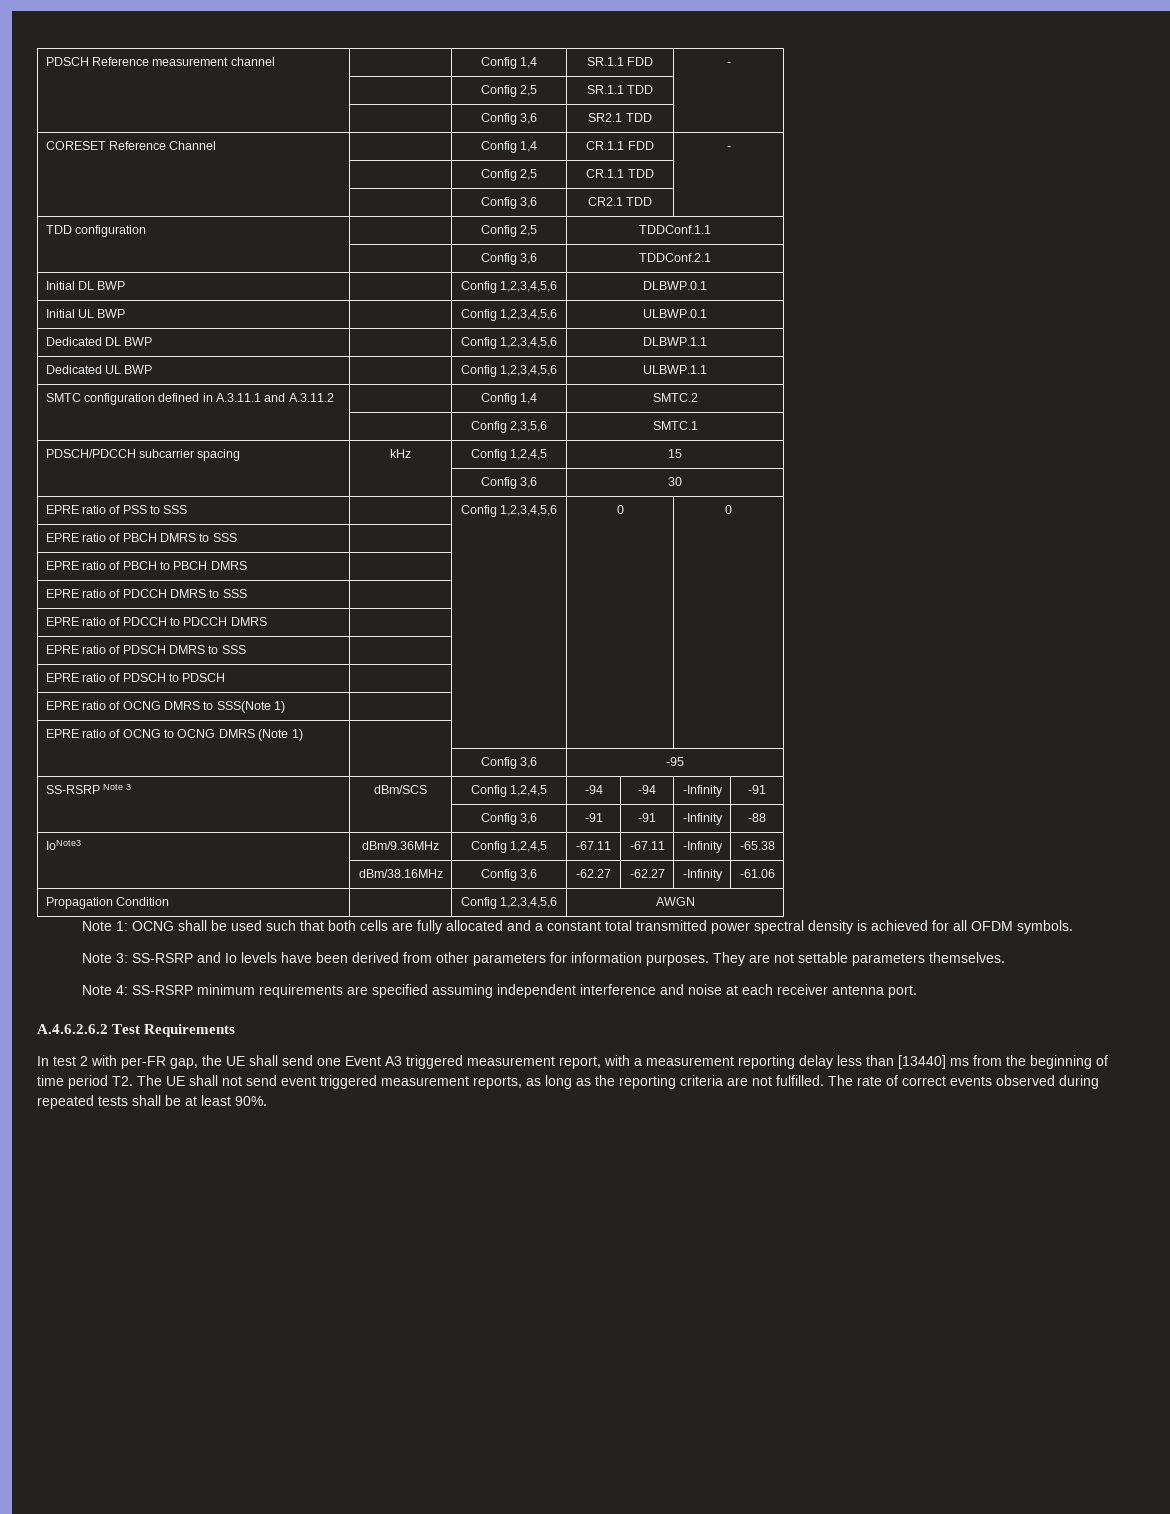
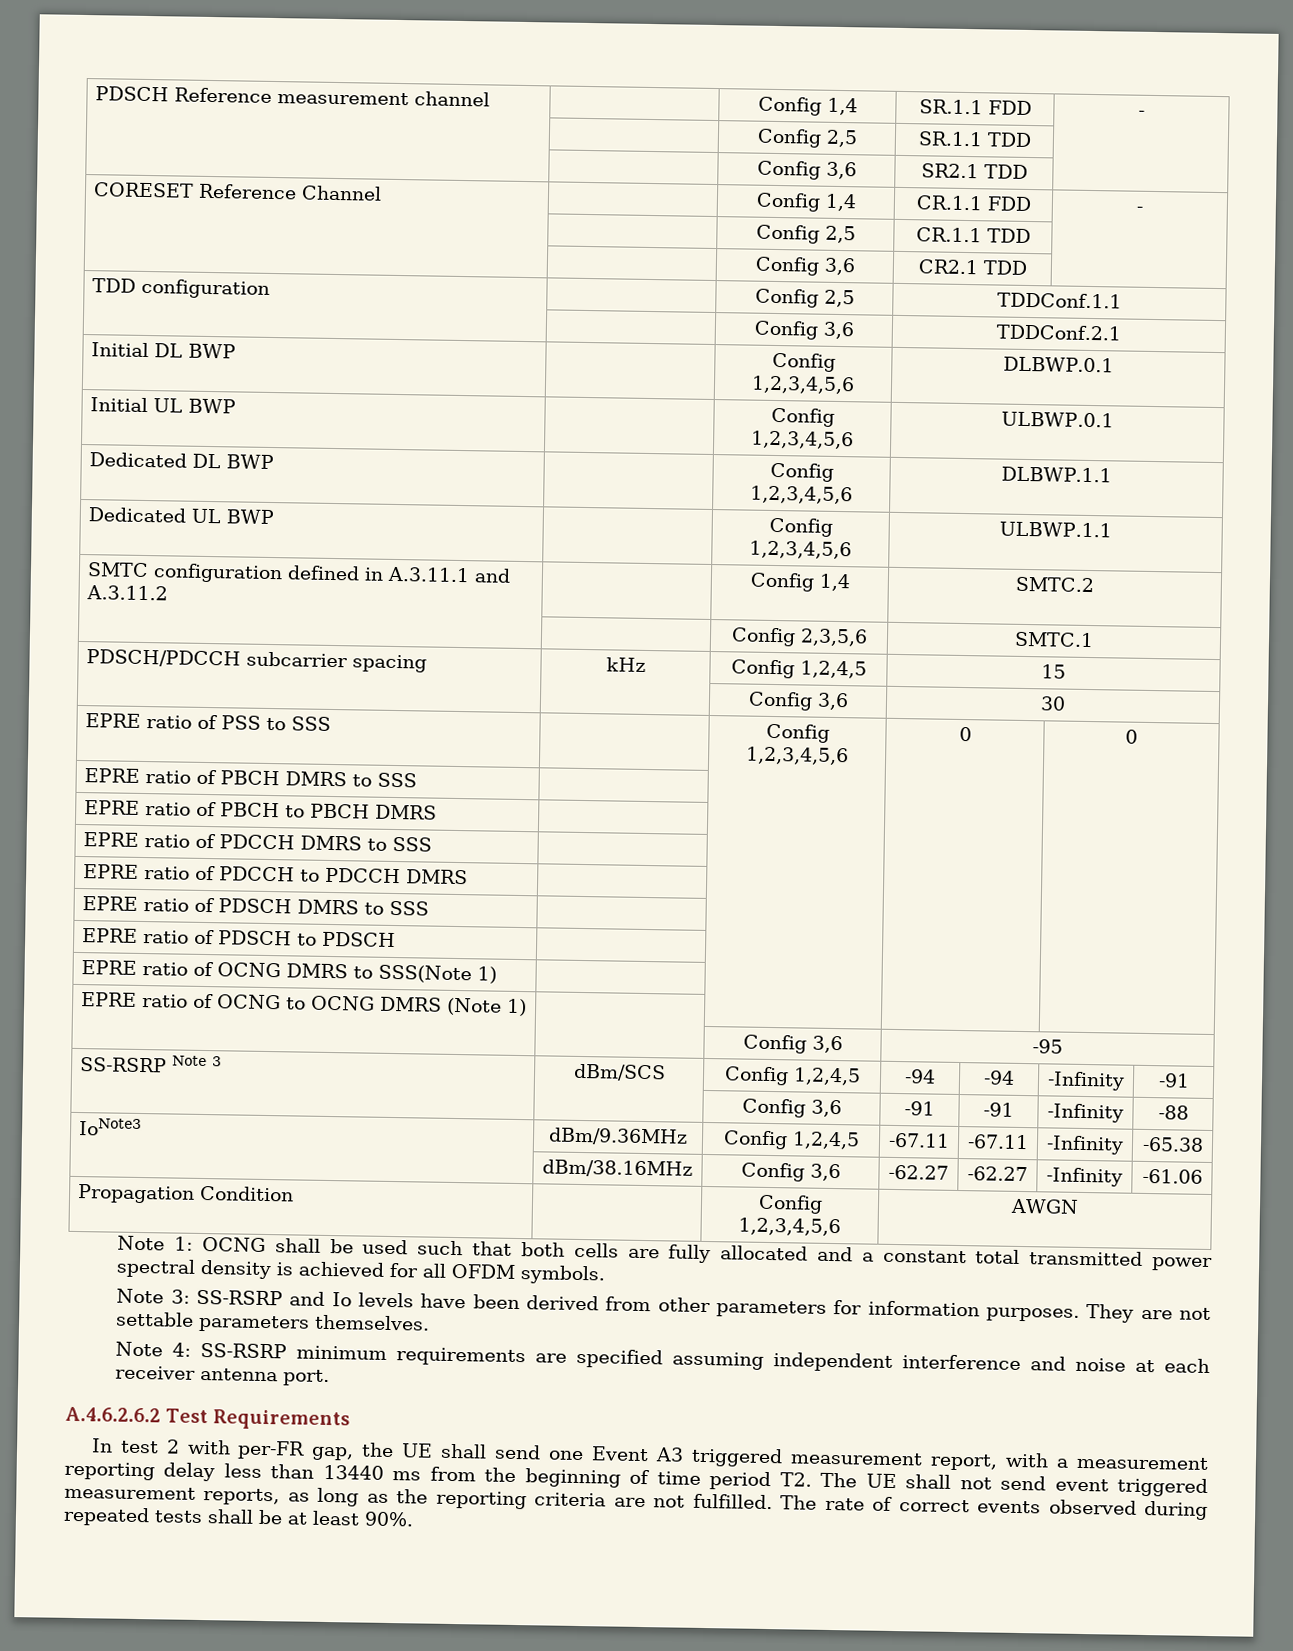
- In test 2 with per-FR gap, the UE shall send one Event A3 triggered measurement report, with a measurement reporting delay less than [13440] ms from the beginning of time period T2. The UE shall not send event triggered measurement reports, as long as the reporting criteria are not fulfilled.
+ In test 2 with per-FR gap, the UE shall send one Event A3 triggered measurement report, with a measurement reporting delay less than 13440 ms from the beginning of time period T2. The UE shall not send event triggered measurement reports, as long as the reporting criteria are not fulfilled.

